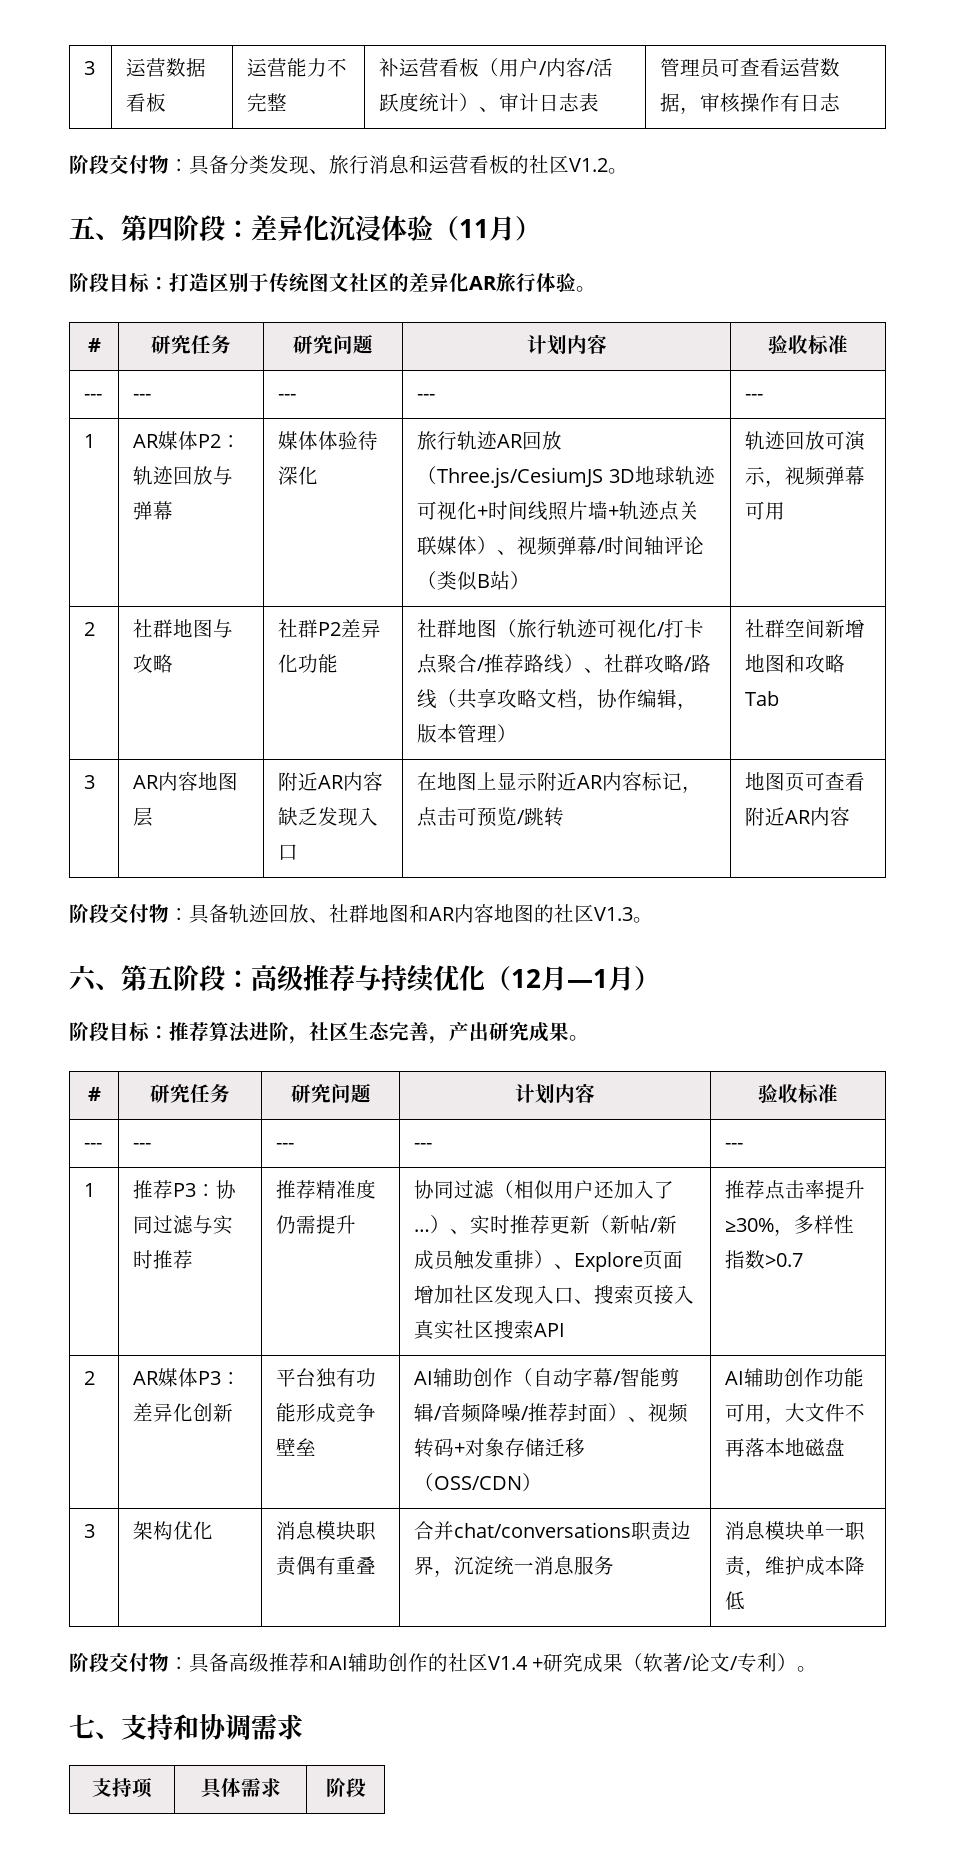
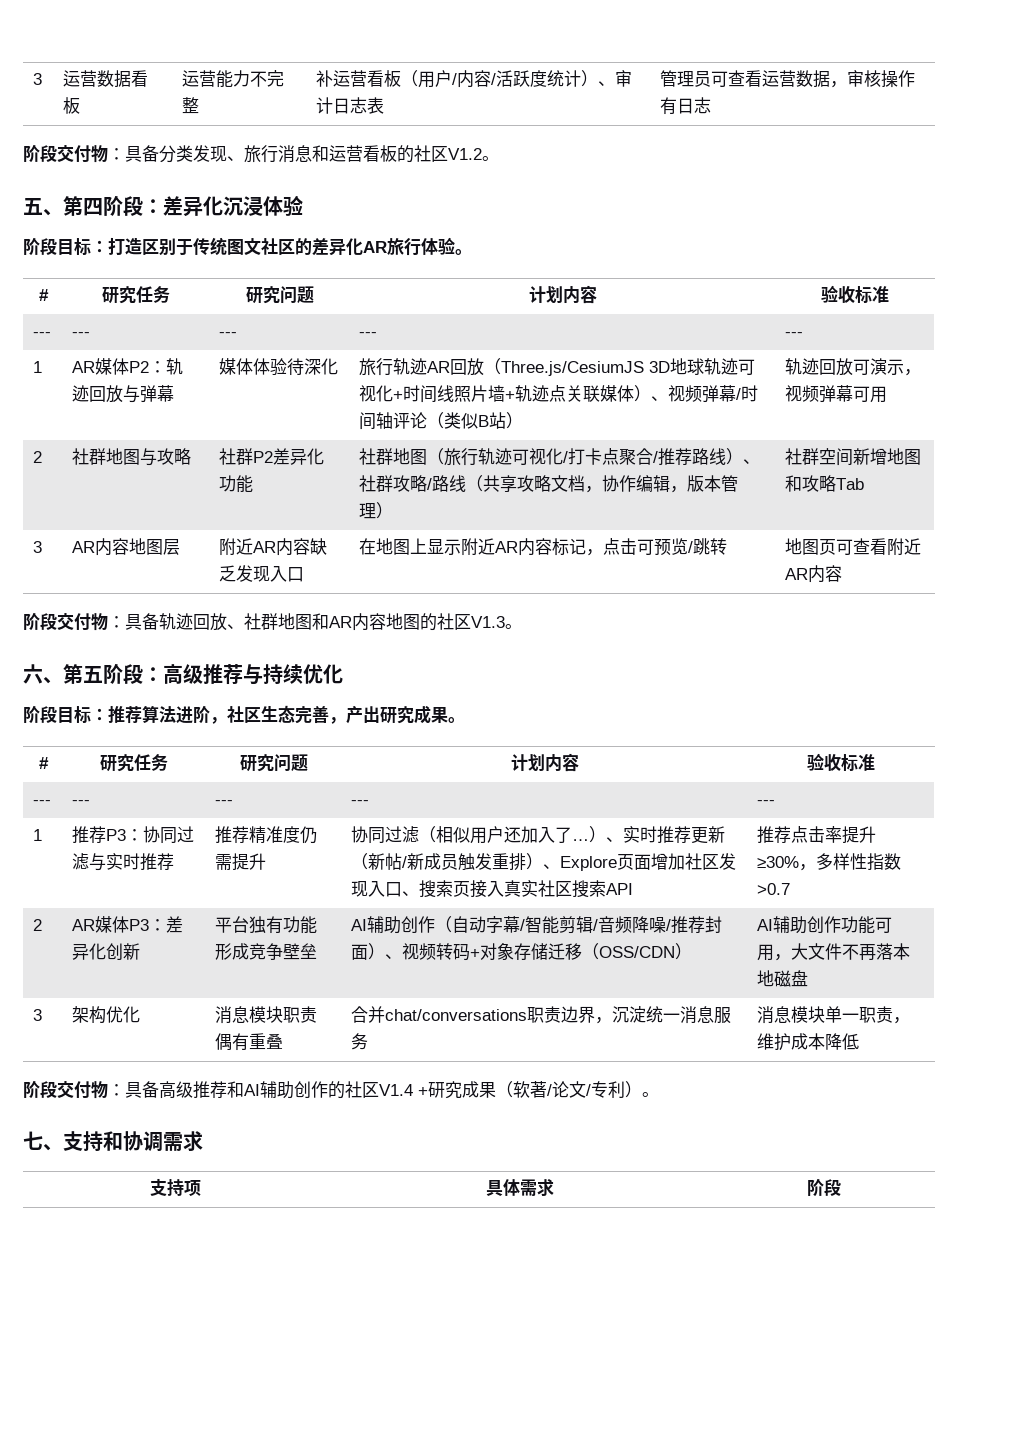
- 五、第四阶段：差异化沉浸体验（11月）
+ 五、第四阶段：差异化沉浸体验
- 六、第五阶段：高级推荐与持续优化（12月—1月）
+ 六、第五阶段：高级推荐与持续优化

